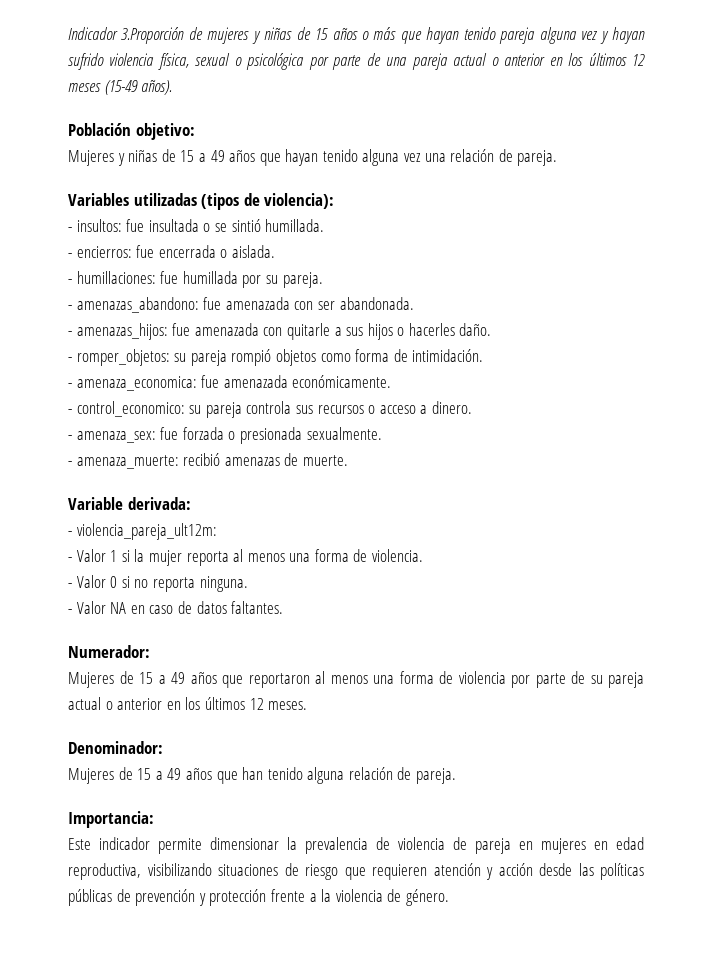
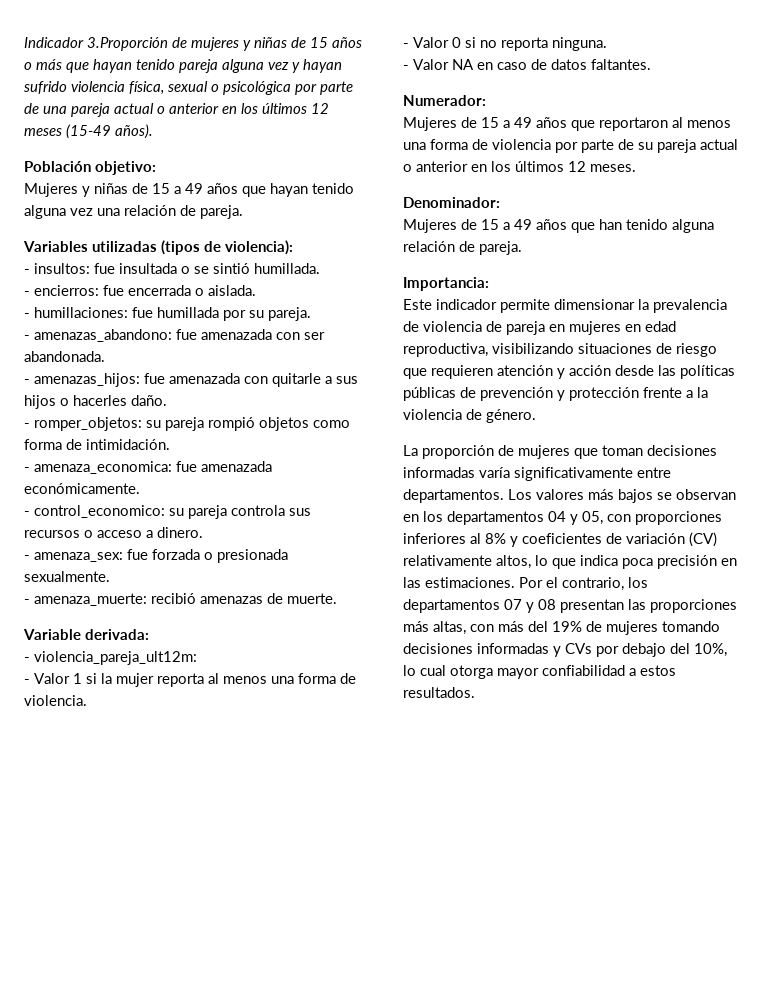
+ La proporción de mujeres que toman decisiones informadas varía significativamente entre departamentos. Los valores más bajos se observan en los departamentos 04 y 05, con proporciones inferiores al 8% y coeficientes de variación (CV) relativamente altos, lo que indica poca precisión en las estimaciones. Por el contrario, los departamentos 07 y 08 presentan las proporciones más altas, con más del 19% de mujeres tomando decisiones informadas y CVs por debajo del 10%, lo cual otorga mayor confiabilidad a estos resultados.

